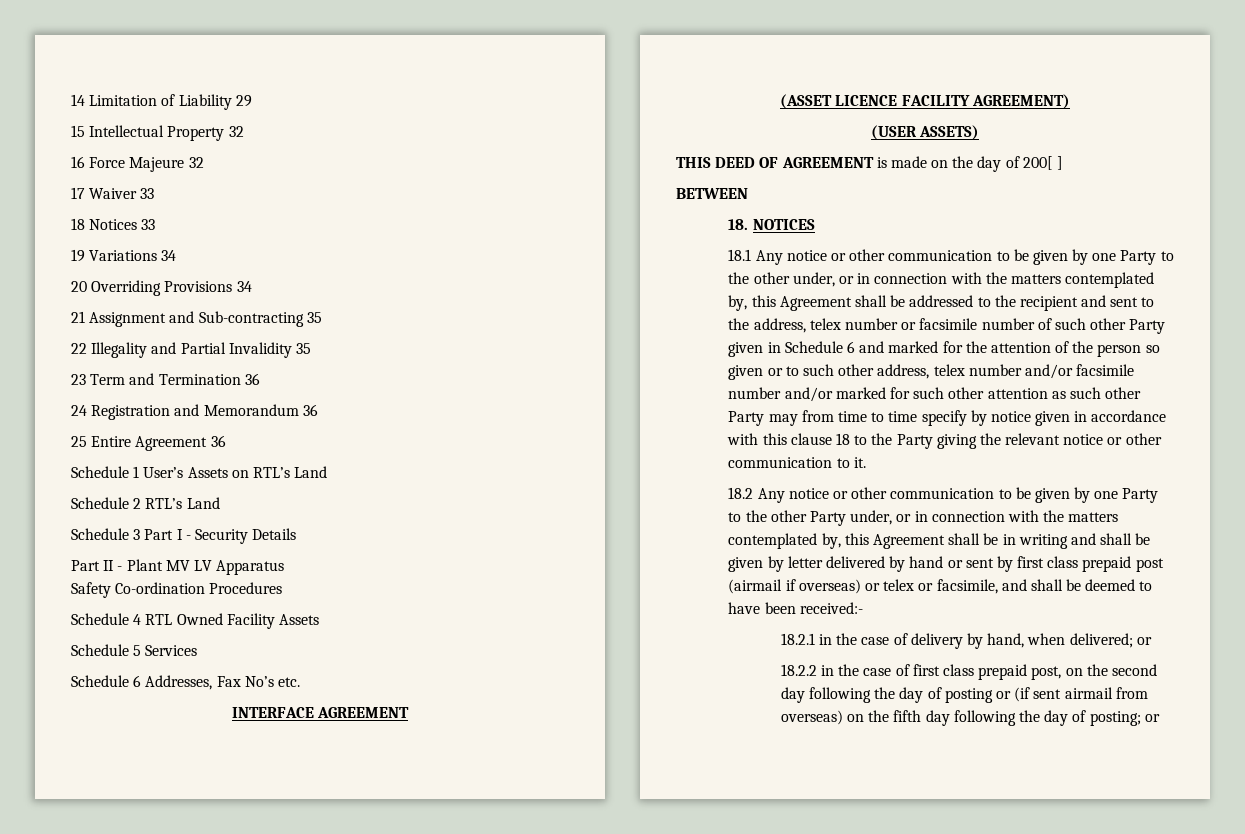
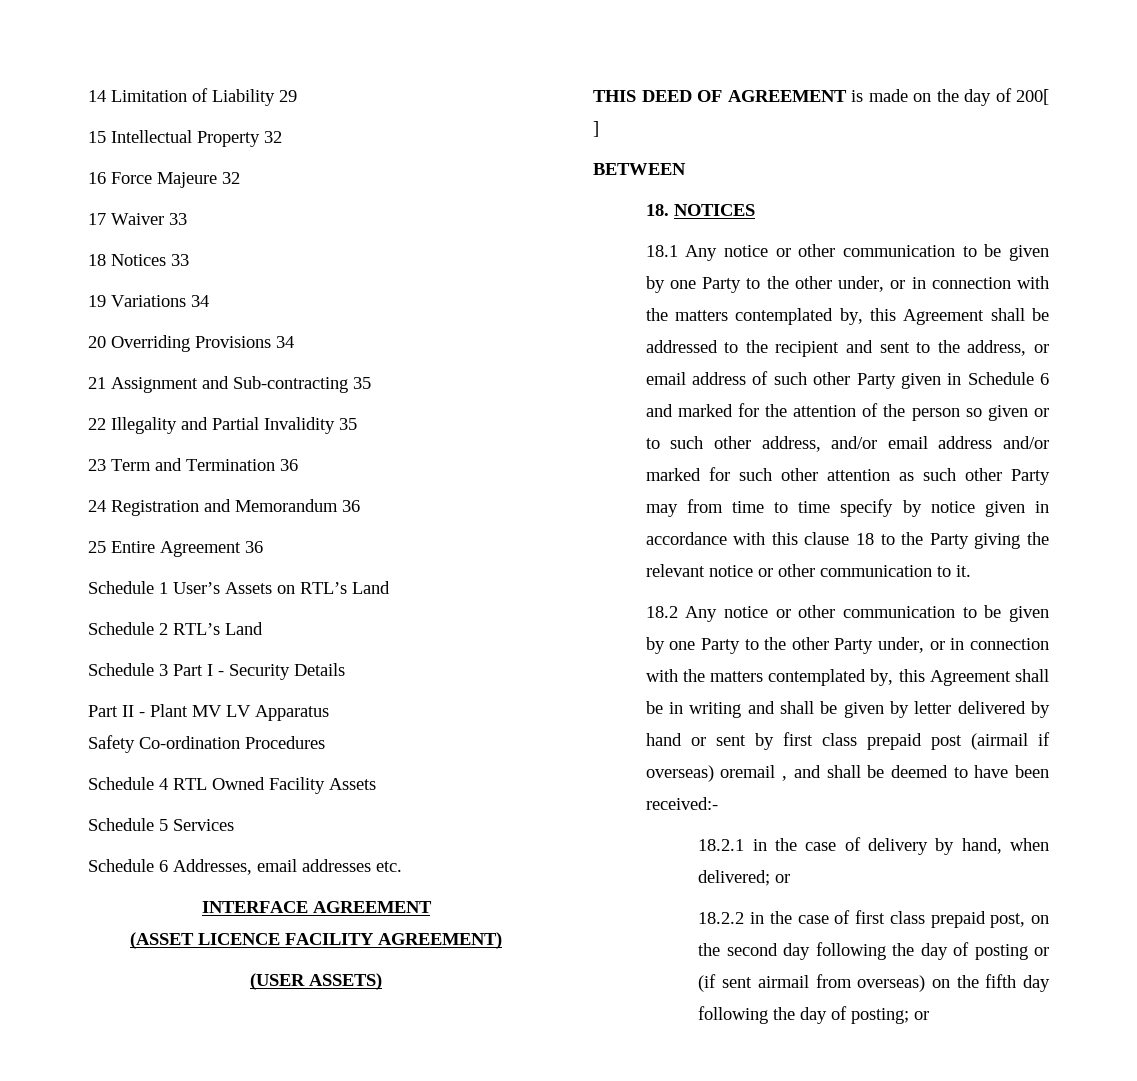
- Schedule 6 Addresses, Fax No’s etc.
+ Schedule 6 Addresses, email addresses etc.
- 18.1 Any notice or other communication to be given by one Party to the other under, or in connection with the matters contemplated by, this Agreement shall be addressed to the recipient and sent to the address, telex number or facsimile number of such other Party given in Schedule 6 and marked for the attention of the person so given or to such other address, telex number and/or facsimile number and/or marked for such other attention as such other Party may from time to time specify by notice given in accordance with this clause 18 to the Party giving the relevant notice or other communication to it.
+ 18.1 Any notice or other communication to be given by one Party to the other under, or in connection with the matters contemplated by, this Agreement shall be addressed to the recipient and sent to the address, or email address of such other Party given in Schedule 6 and marked for the attention of the person so given or to such other address, and/or email address and/or marked for such other attention as such other Party may from time to time specify by notice given in accordance with this clause 18 to the Party giving the relevant notice or other communication to it.
- 18.2 Any notice or other communication to be given by one Party to the other Party under, or in connection with the matters contemplated by, this Agreement shall be in writing and shall be given by letter delivered by hand or sent by first class prepaid post (airmail if overseas) or telex or facsimile, and shall be deemed to have been received:-
+ 18.2 Any notice or other communication to be given by one Party to the other Party under, or in connection with the matters contemplated by, this Agreement shall be in writing and shall be given by letter delivered by hand or sent by first class prepaid post (airmail if overseas) oremail , and shall be deemed to have been received:-

